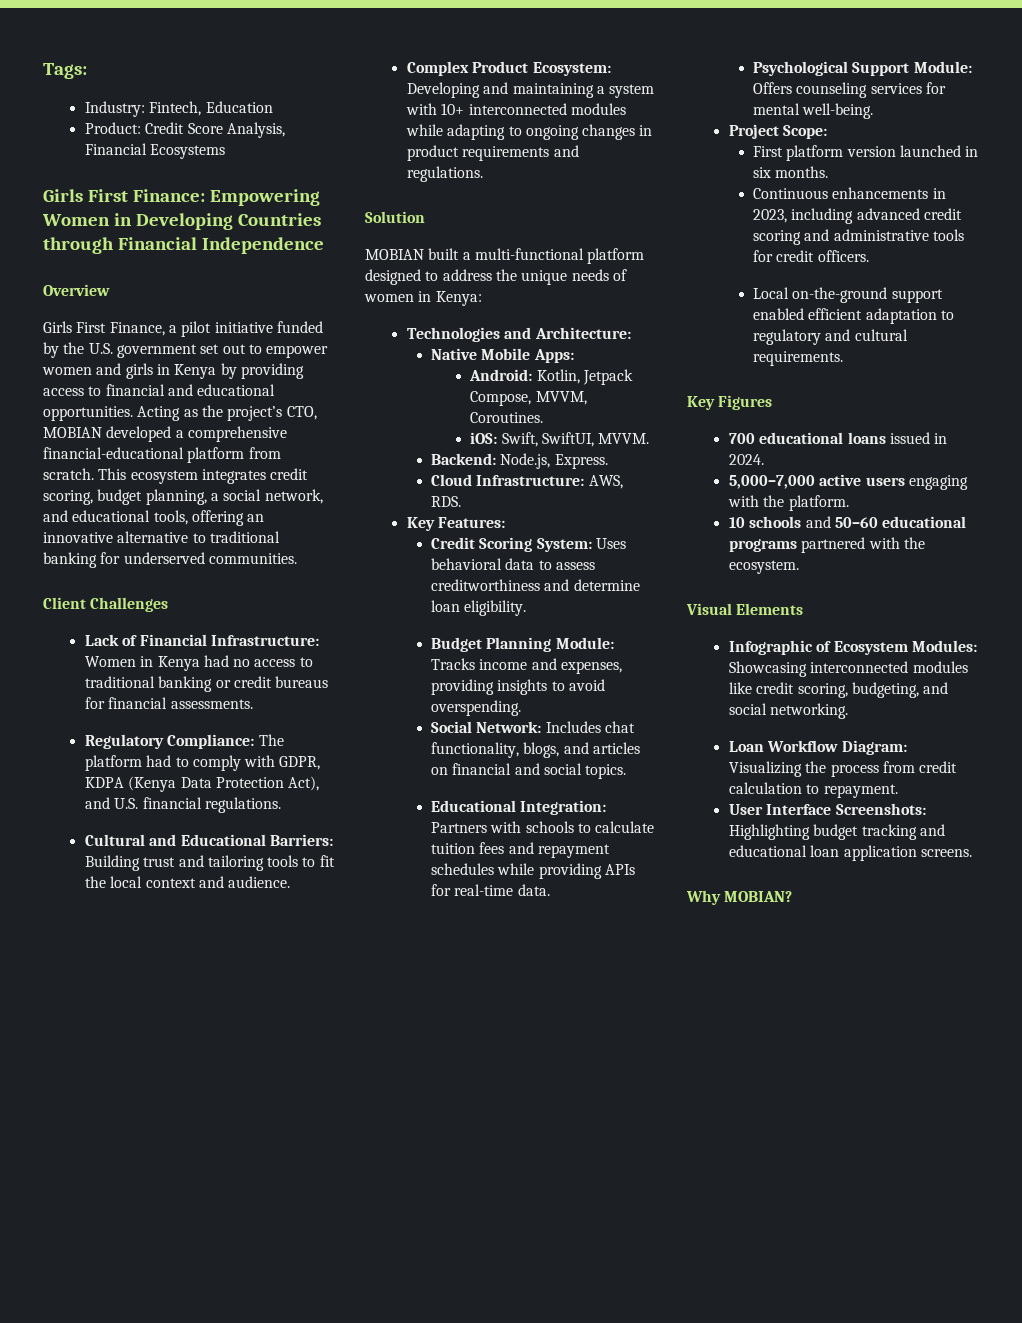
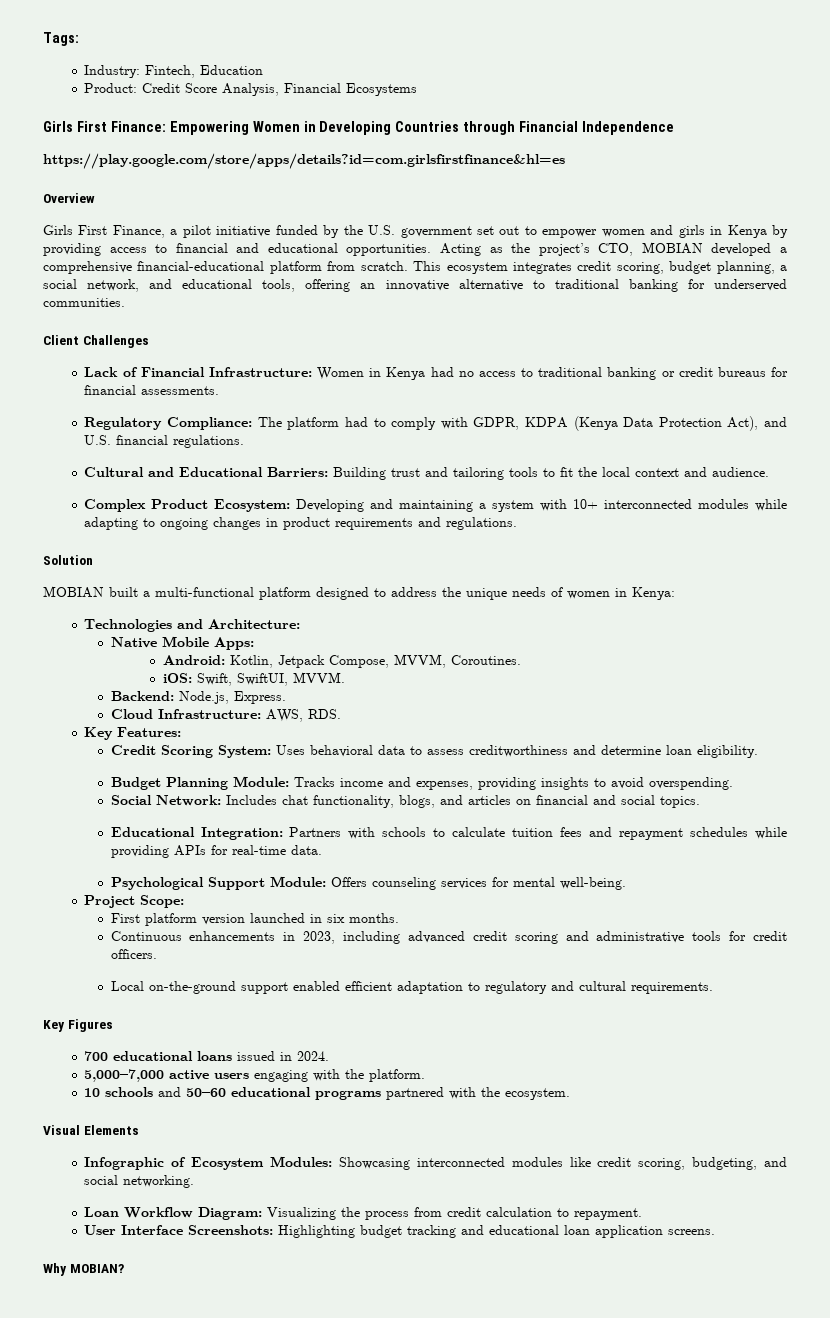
+ https://play.google.com/store/apps/details?id=com.girlsfirstfinance&hl=es

